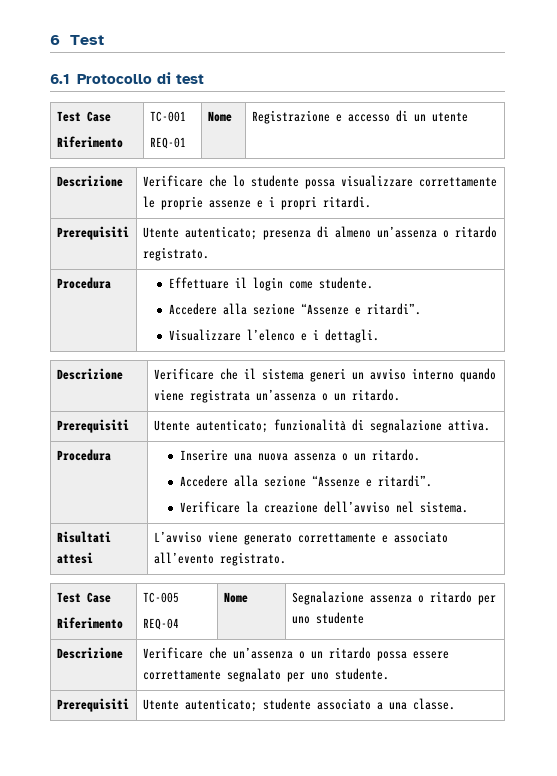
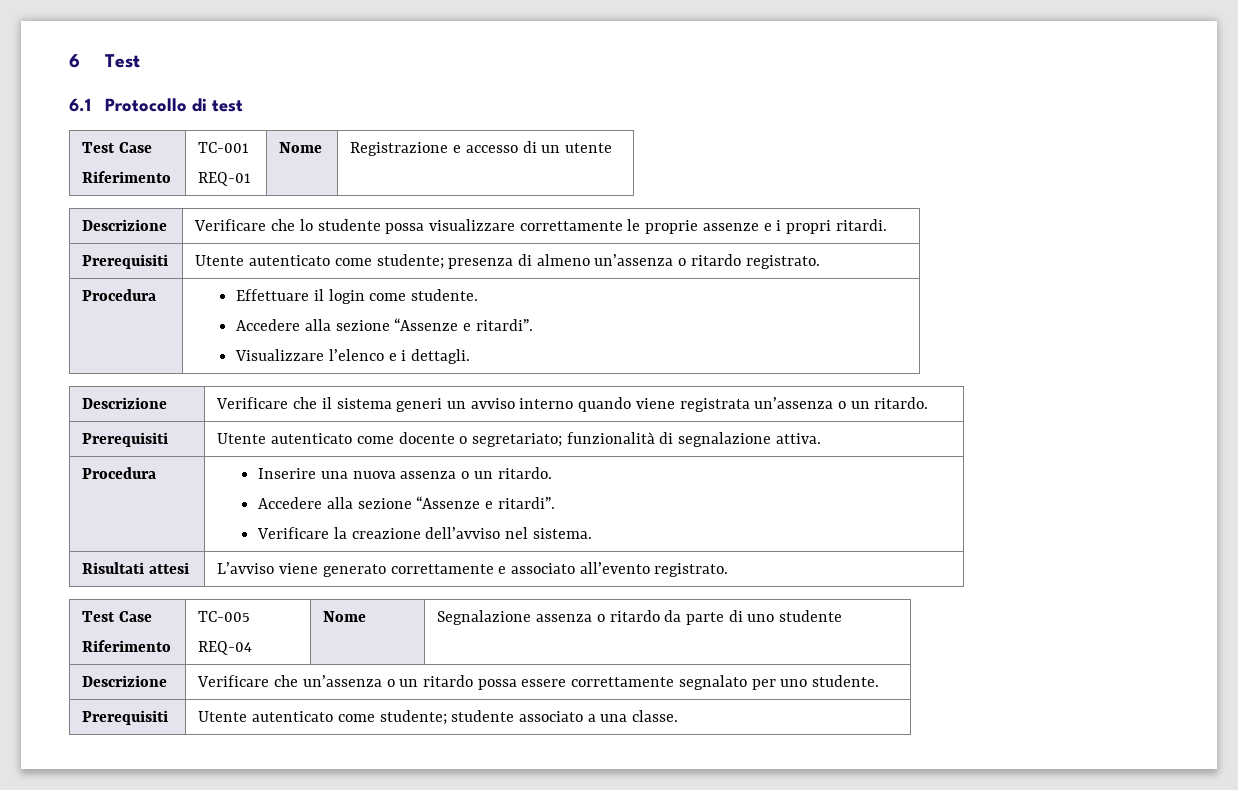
- Prerequisiti | Utente autenticato; presenza di almeno un’assenza o ritardo registrato.
+ Prerequisiti | Utente autenticato come studente; presenza di almeno un’assenza o ritardo registrato.
- Prerequisiti | Utente autenticato; funzionalità di segnalazione attiva.
+ Prerequisiti | Utente autenticato come docente o segretariato; funzionalità di segnalazione attiva.
  Risultati attesi | L’avviso viene generato correttamente e associato all’evento registrato.
  Test Case
  Riferimento | TC-005
- REQ-04 | Nome | Segnalazione assenza o ritardo per uno studente
+ REQ-04 | Nome | Segnalazione assenza o ritardo da parte di uno studente
- Prerequisiti | Utente autenticato; studente associato a una classe.
+ Prerequisiti | Utente autenticato come studente; studente associato a una classe.

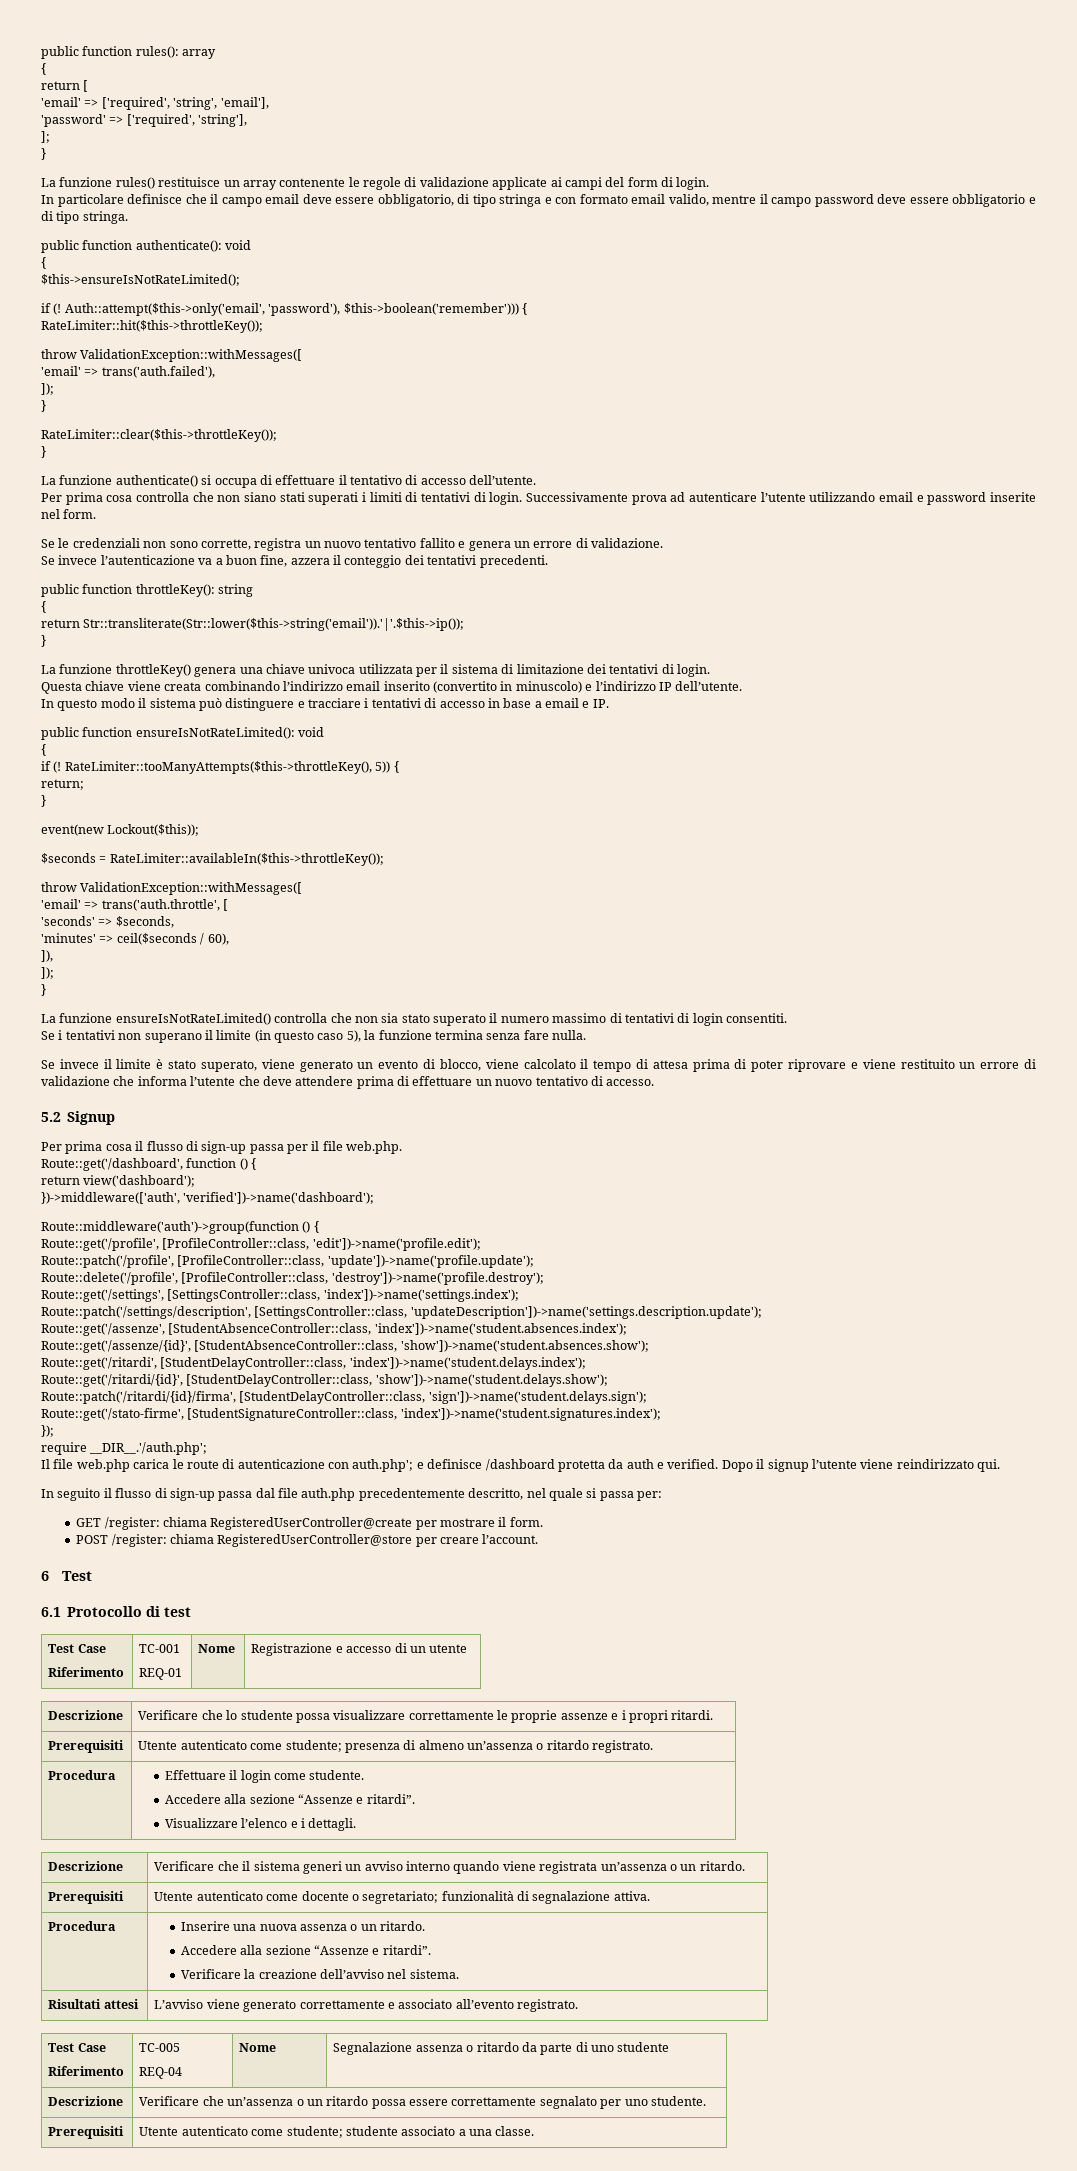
+ public function rules(): array
+ {
+ return [
+ 'email' => ['required', 'string', 'email'],
+ 'password' => ['required', 'string'],
+ ];
+ }
+ La funzione rules() restituisce un array contenente le regole di validazione applicate ai campi del form di login.
+ In particolare definisce che il campo email deve essere obbligatorio, di tipo stringa e con formato email valido, mentre il campo password deve essere obbligatorio e di tipo stringa.
+ public function authenticate(): void
+ {
+ $this->ensureIsNotRateLimited();
+ if (! Auth::attempt($this->only('email', 'password'), $this->boolean('remember'))) {
+ RateLimiter::hit($this->throttleKey());
+ throw ValidationException::withMessages([
+ 'email' => trans('auth.failed'),
+ ]);
+ }
+ RateLimiter::clear($this->throttleKey());
+ }
+ La funzione authenticate() si occupa di effettuare il tentativo di accesso dell’utente.
+ Per prima cosa controlla che non siano stati superati i limiti di tentativi di login. Successivamente prova ad autenticare l’utente utilizzando email e password inserite nel form.
+ Se le credenziali non sono corrette, registra un nuovo tentativo fallito e genera un errore di validazione.
+ Se invece l’autenticazione va a buon fine, azzera il conteggio dei tentativi precedenti.
+ public function throttleKey(): string
+ {
+ return Str::transliterate(Str::lower($this->string('email')).'|'.$this->ip());
+ }
+ La funzione throttleKey() genera una chiave univoca utilizzata per il sistema di limitazione dei tentativi di login.
+ Questa chiave viene creata combinando l’indirizzo email inserito (convertito in minuscolo) e l’indirizzo IP dell’utente.
+ In questo modo il sistema può distinguere e tracciare i tentativi di accesso in base a email e IP.
+ public function ensureIsNotRateLimited(): void
+ {
+ if (! RateLimiter::tooManyAttempts($this->throttleKey(), 5)) {
+ return;
+ }
+ event(new Lockout($this));
+ $seconds = RateLimiter::availableIn($this->throttleKey());
+ throw ValidationException::withMessages([
+ 'email' => trans('auth.throttle', [
+ 'seconds' => $seconds,
+ 'minutes' => ceil($seconds / 60),
+ ]),
+ ]);
+ }
+ La funzione ensureIsNotRateLimited() controlla che non sia stato superato il numero massimo di tentativi di login consentiti.
+ Se i tentativi non superano il limite (in questo caso 5), la funzione termina senza fare nulla.
+ Se invece il limite è stato superato, viene generato un evento di blocco, viene calcolato il tempo di attesa prima di poter riprovare e viene restituito un errore di validazione che informa l’utente che deve attendere prima di effettuare un nuovo tentativo di accesso.
+ 5.2 Signup
+ Per prima cosa il flusso di sign-up passa per il file web.php.
+ Route::get('/dashboard', function () {
+ return view('dashboard');
+ })->middleware(['auth', 'verified'])->name('dashboard');
+ Route::middleware('auth')->group(function () {
+ Route::get('/profile', [ProfileController::class, 'edit'])->name('profile.edit');
+ Route::patch('/profile', [ProfileController::class, 'update'])->name('profile.update');
+ Route::delete('/profile', [ProfileController::class, 'destroy'])->name('profile.destroy');
+ Route::get('/settings', [SettingsController::class, 'index'])->name('settings.index');
+ Route::patch('/settings/description', [SettingsController::class, 'updateDescription'])->name('settings.description.update');
+ Route::get('/assenze', [StudentAbsenceController::class, 'index'])->name('student.absences.index');
+ Route::get('/assenze/{id}', [StudentAbsenceController::class, 'show'])->name('student.absences.show');
+ Route::get('/ritardi', [StudentDelayController::class, 'index'])->name('student.delays.index');
+ Route::get('/ritardi/{id}', [StudentDelayController::class, 'show'])->name('student.delays.show');
+ Route::patch('/ritardi/{id}/firma', [StudentDelayController::class, 'sign'])->name('student.delays.sign');
+ Route::get('/stato-firme', [StudentSignatureController::class, 'index'])->name('student.signatures.index');
+ });
+ require __DIR__.'/auth.php';
+ Il file web.php carica le route di autenticazione con auth.php'; e definisce /dashboard protetta da auth e verified. Dopo il signup l’utente viene reindirizzato qui.
+ In seguito il flusso di sign-up passa dal file auth.php precedentemente descritto, nel quale si passa per:
+ GET /register: chiama RegisteredUserController@create per mostrare il form.
+ POST /register: chiama RegisteredUserController@store per creare l’account.

